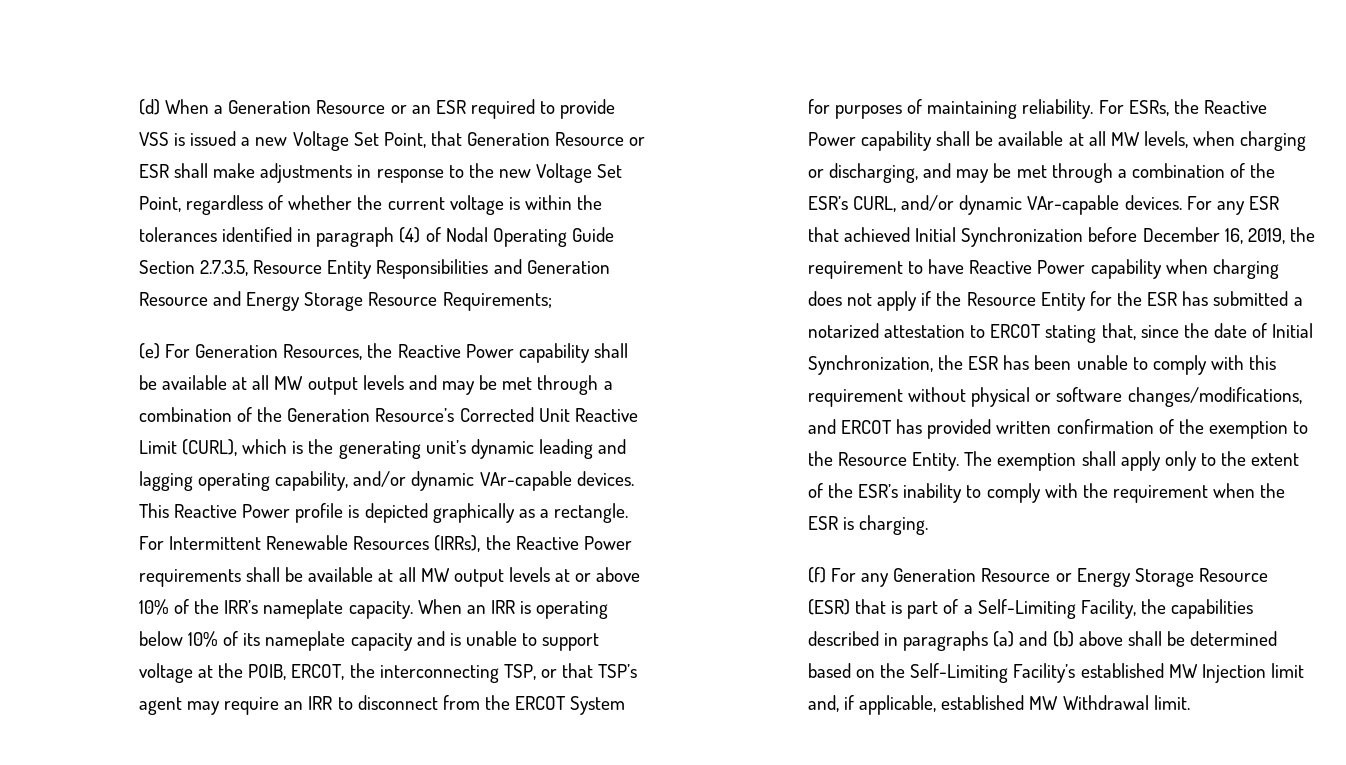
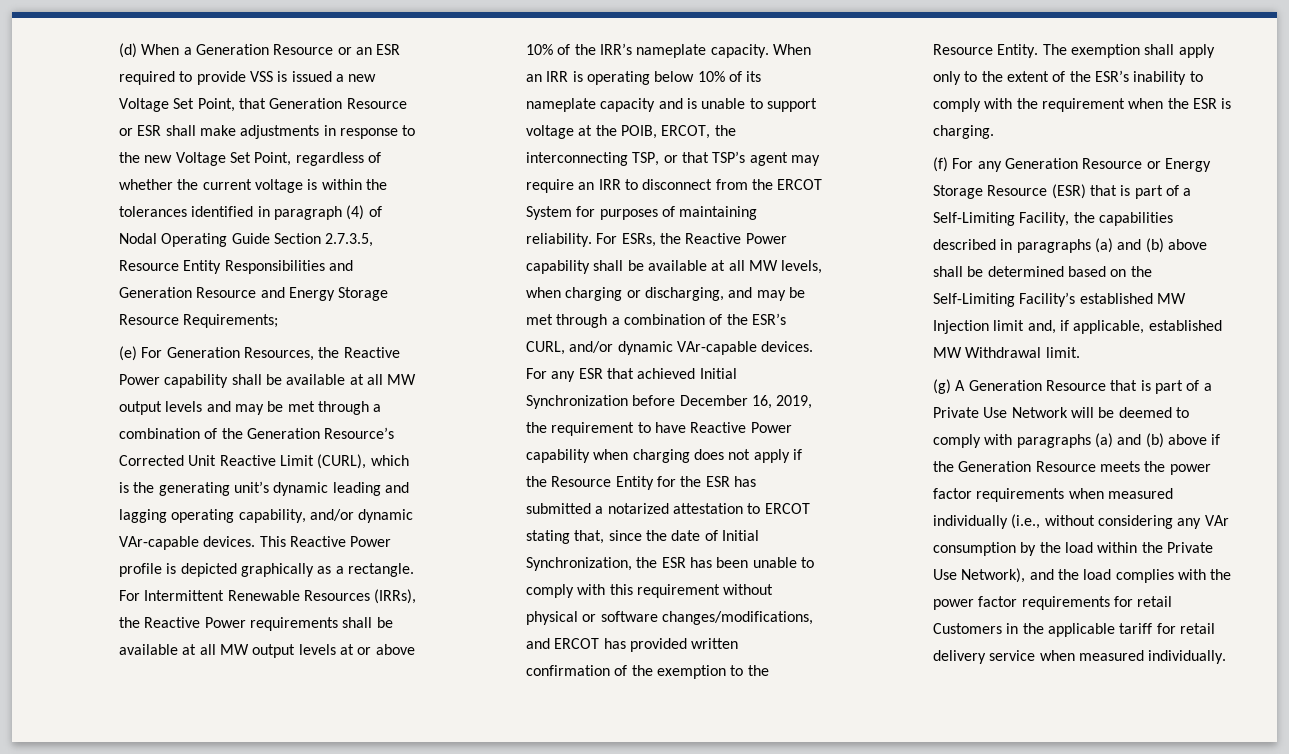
+ (g) A Generation Resource that is part of a Private Use Network will be deemed to comply with paragraphs (a) and (b) above if the Generation Resource meets the power factor requirements when measured individually (i.e., without considering any VAr consumption by the load within the Private Use Network), and the load complies with the power factor requirements for retail Customers in the applicable tariff for retail delivery service when measured individually.

